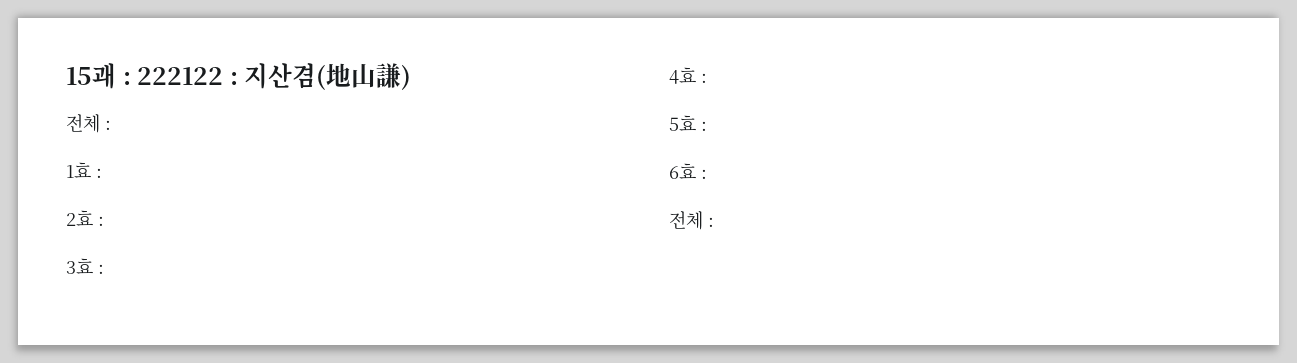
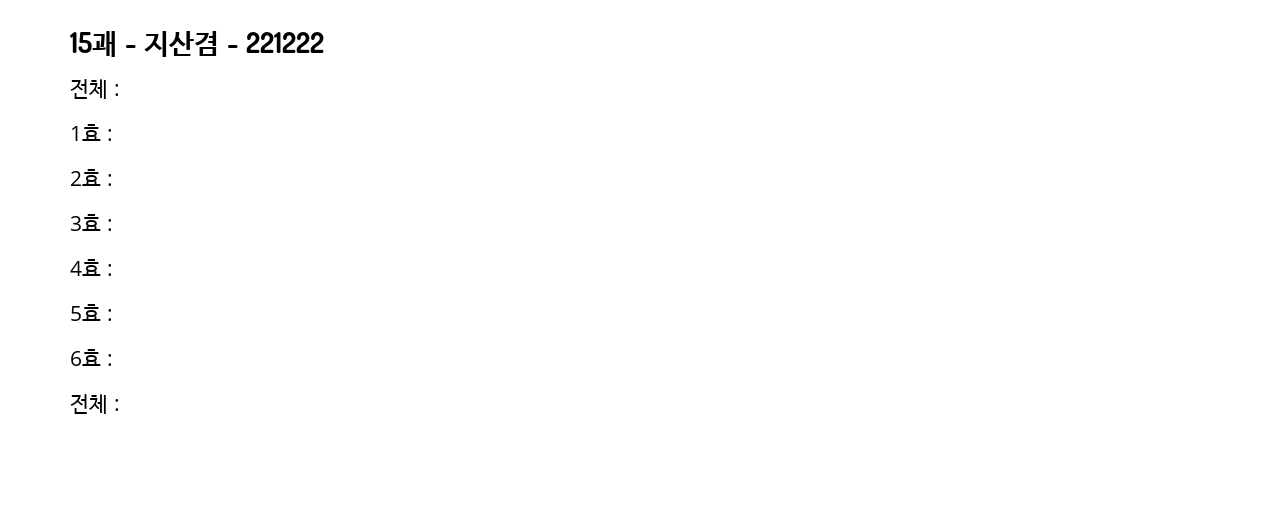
- 15괘 : 222122 : 지산겸(地山謙)
+ 15괘 - 지산겸 - 221222

